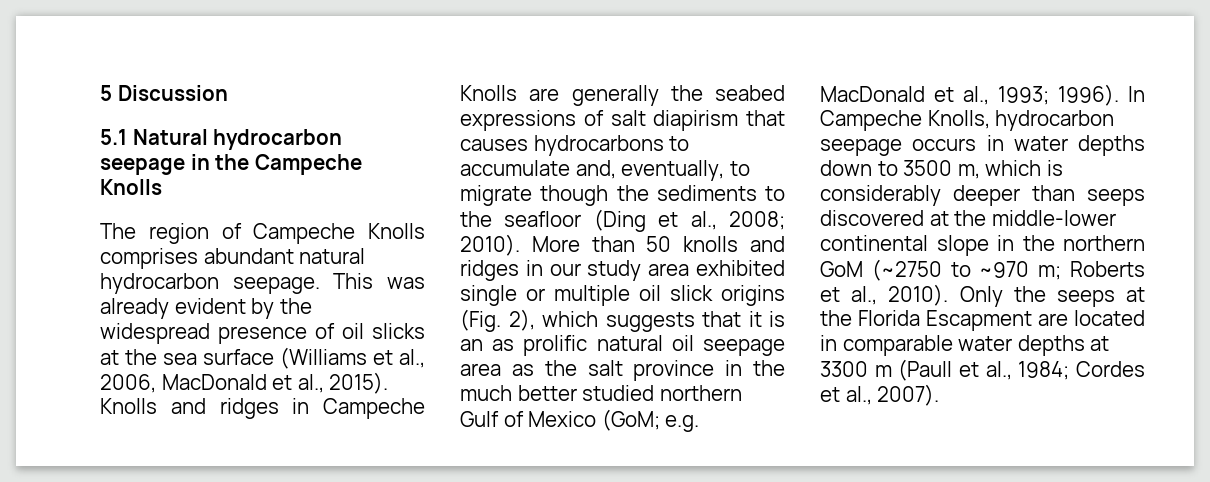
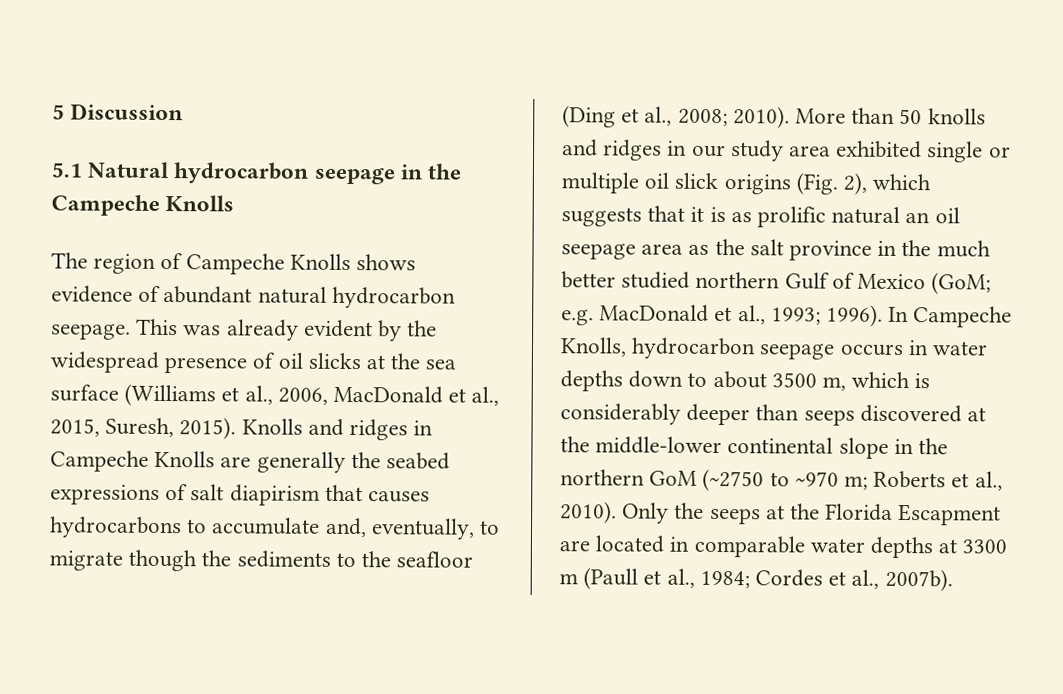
- The region of Campeche Knolls comprises abundant natural hydrocarbon seepage.
+ The region of Campeche Knolls shows evidence of abundant natural hydrocarbon seepage.
- This was already evident by the widespread presence of oil slicks at the sea surface (Williams et al., 2006, MacDonald et al., 2015).
+ This was already evident by the widespread presence of oil slicks at the sea surface (Williams et al., 2006, MacDonald et al., 2015, Suresh, 2015).
- More than 50 knolls and ridges in our study area exhibited single or multiple oil slick origins (Fig. 2), which suggests that it is an as prolific natural oil seepage area as the salt province in the much better studied northern Gulf of Mexico (GoM; e.g. MacDonald et al., 1993; 1996).
+ More than 50 knolls and ridges in our study area exhibited single or multiple oil slick origins (Fig. 2), which suggests that it is as prolific natural an oil seepage area as the salt province in the much better studied northern Gulf of Mexico (GoM; e.g. MacDonald et al., 1993; 1996).
- In Campeche Knolls, hydrocarbon seepage occurs in water depths down to 3500 m, which is considerably deeper than seeps discovered at the middle-lower continental slope in the northern GoM (~2750 to ~970 m; Roberts et al., 2010).
+ In Campeche Knolls, hydrocarbon seepage occurs in water depths down to about 3500 m, which is considerably deeper than seeps discovered at the middle-lower continental slope in the northern GoM (~2750 to ~970 m; Roberts et al., 2010).
- Only the seeps at the Florida Escapment are located in comparable water depths at 3300 m (Paull et al., 1984; Cordes et al., 2007).
+ Only the seeps at the Florida Escapment are located in comparable water depths at 3300 m (Paull et al., 1984; Cordes et al., 2007b).

